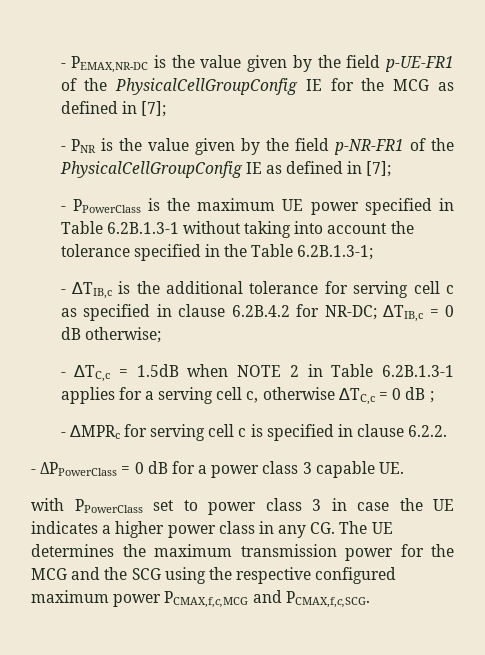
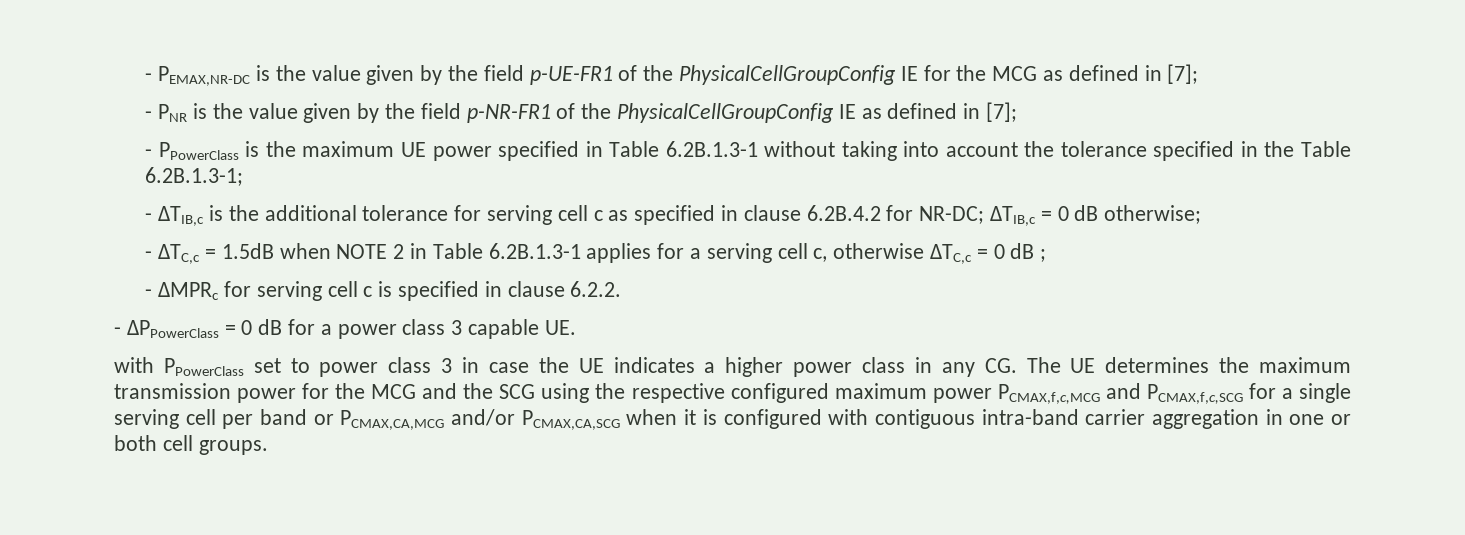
- with PPowerClass set to power class 3 in case the UE indicates a higher power class in any CG. The UE determines the maximum transmission power for the MCG and the SCG using the respective configured maximum power PCMAX,f,c,MCG and PCMAX,f,c,SCG.
+ with PPowerClass set to power class 3 in case the UE indicates a higher power class in any CG. The UE determines the maximum transmission power for the MCG and the SCG using the respective configured maximum power PCMAX,f,c,MCG and PCMAX,f,c,SCG for a single serving cell per band or PCMAX,CA,MCG and/or PCMAX,CA,SCG when it is configured with contiguous intra-band carrier aggregation in one or both cell groups.

